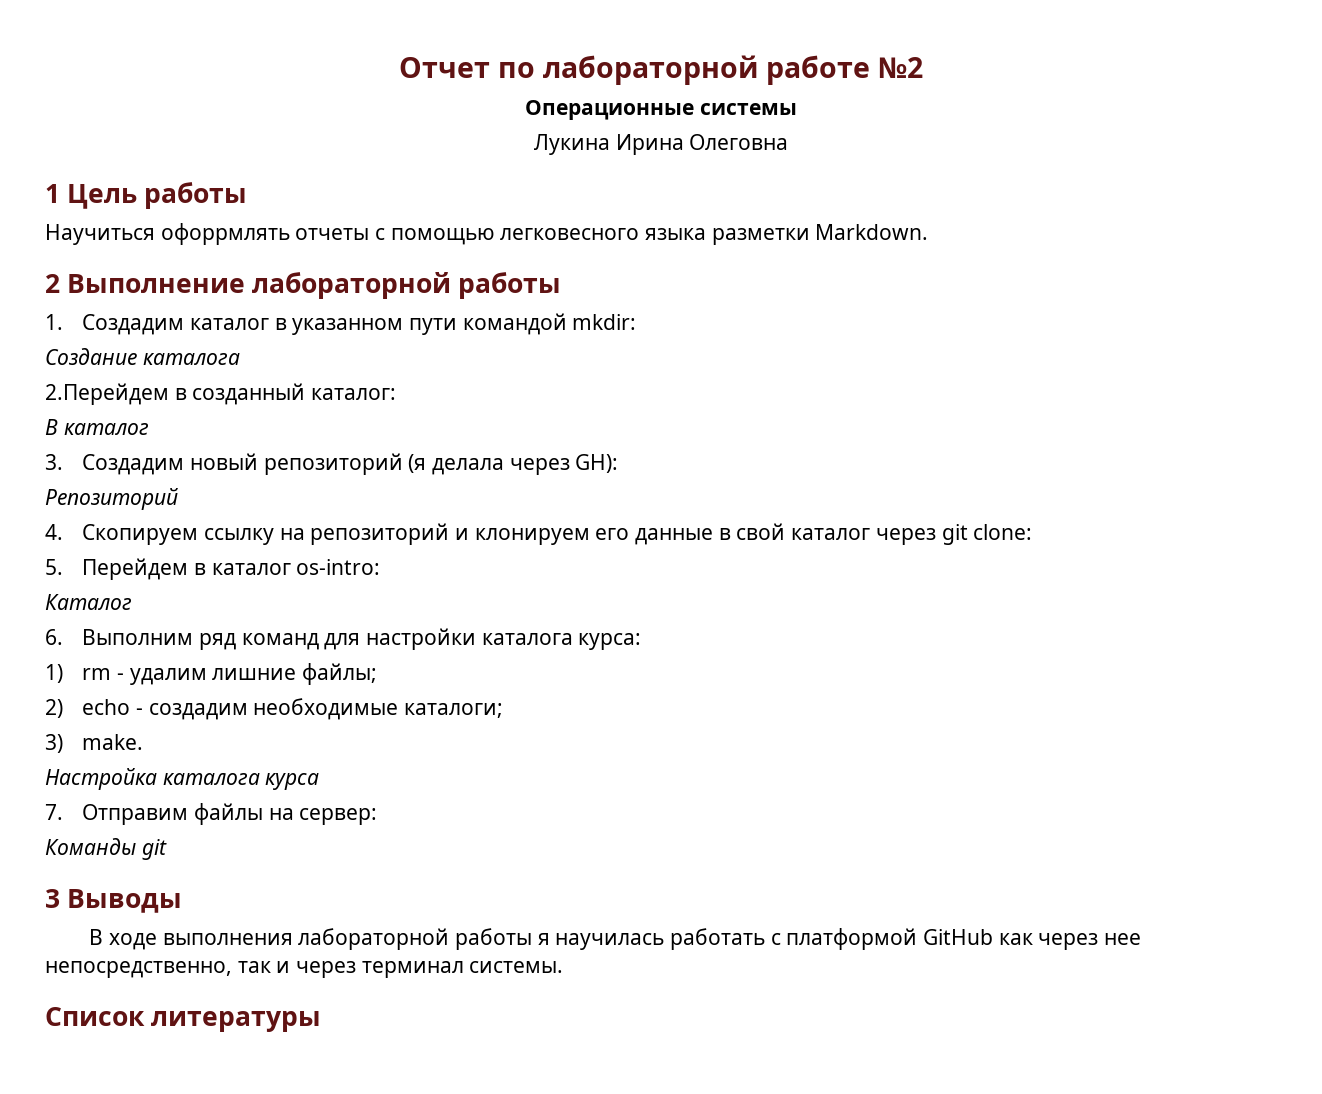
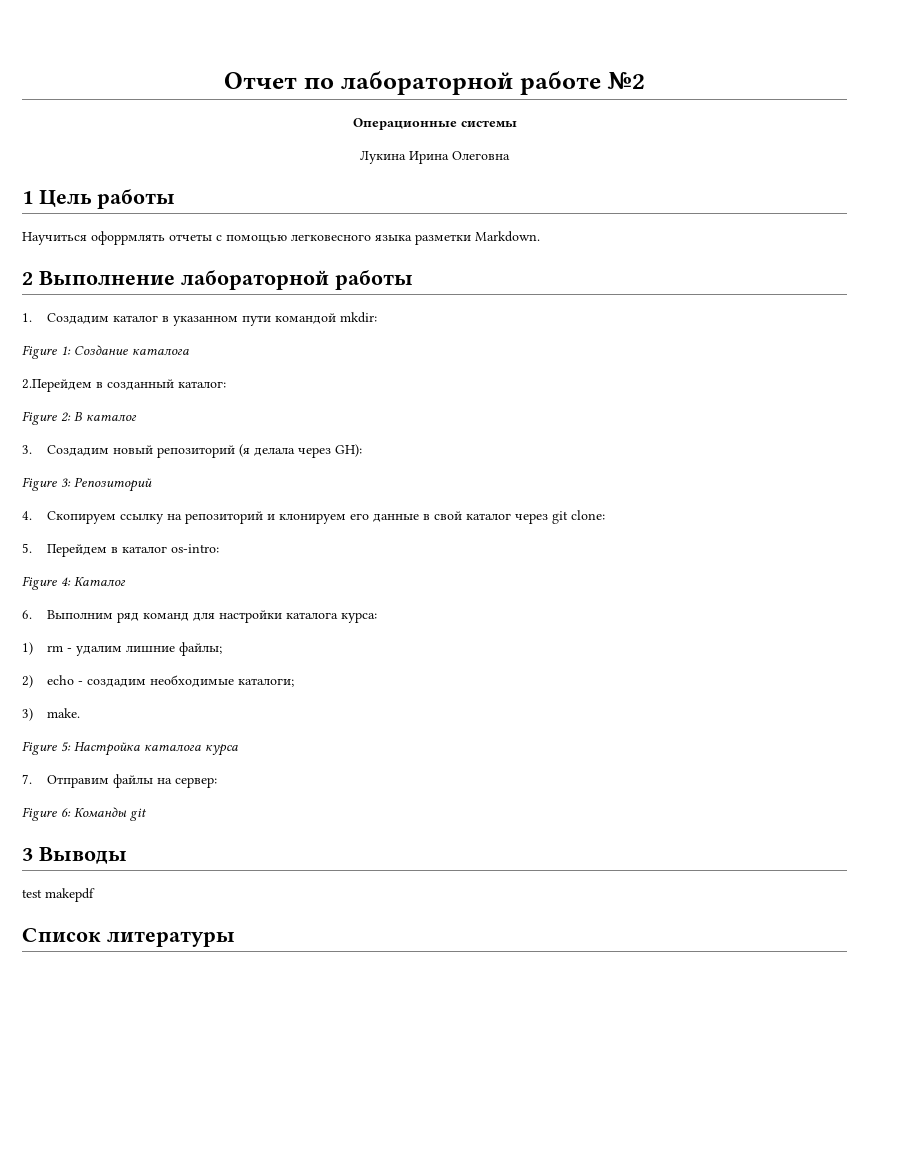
- Создание каталога
+ Figure 1: Создание каталога
- В каталог
+ Figure 2: В каталог
- Репозиторий
+ Figure 3: Репозиторий
- Каталог
+ Figure 4: Каталог
- Настройка каталога курса
+ Figure 5: Настройка каталога курса
- Команды git
+ Figure 6: Команды git
- В ходе выполнения лабораторной работы я научилась работать с платформой GitHub как через нее непосредственно, так и через терминал системы.
+ test makepdf

